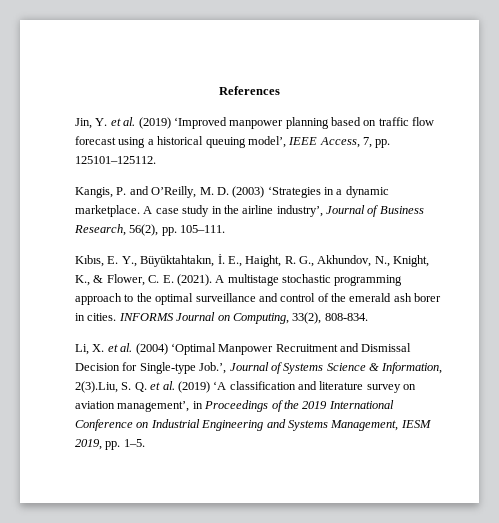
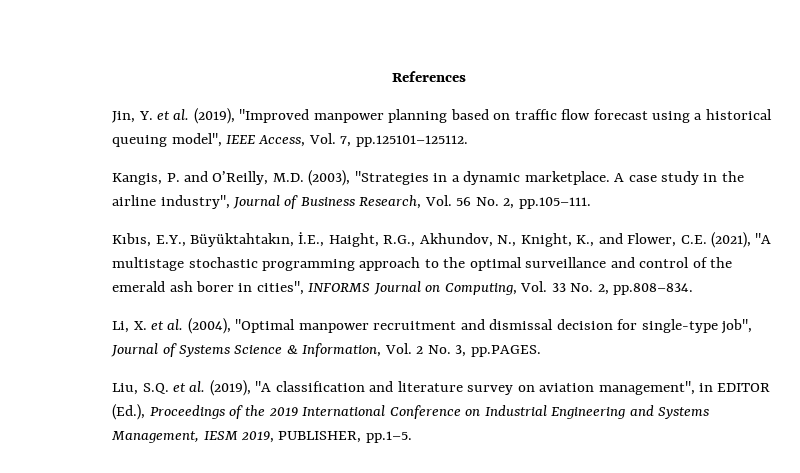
- Jin, Y. et al. (2019) ‘Improved manpower planning based on traffic flow forecast using a historical queuing model’, IEEE Access, 7, pp. 125101–125112.
+ Jin, Y. et al. (2019), "Improved manpower planning based on traffic flow forecast using a historical queuing model", IEEE Access, Vol. 7, pp.125101–125112.
- Kangis, P. and O’Reilly, M. D. (2003) ‘Strategies in a dynamic marketplace.
+ Kangis, P. and O’Reilly, M.D. (2003), "Strategies in a dynamic marketplace.
- A case study in the airline industry’, Journal of Business Research, 56(2), pp. 105–111.
- Kıbıs, E. Y., Büyüktahtakın, İ. E., Haight, R. G., Akhundov, N., Knight, K., & Flower, C. E. (2021). A multistage stochastic programming approach to the optimal surveillance and control of the emerald ash borer in cities. INFORMS Journal on Computing, 33(2), 808-834.
+ A case study in the airline industry", Journal of Business Research, Vol. 56 No. 2, pp.105–111.
+ Kıbıs, E.Y., Büyüktahtakın, İ.E., Haight, R.G., Akhundov, N., Knight, K., and Flower, C.E. (2021), "A multistage stochastic programming approach to the optimal surveillance and control of the emerald ash borer in cities", INFORMS Journal on Computing, Vol. 33 No. 2, pp.808–834.
- Li, X. et al. (2004) ‘Optimal Manpower Recruitment and Dismissal Decision for Single-type Job.’, Journal of Systems Science & Information, 2(3).Liu, S. Q. et al. (2019) ‘A classification and literature survey on aviation management’, in Proceedings of the 2019 International Conference on Industrial Engineering and Systems Management, IESM 2019, pp. 1–5.
+ Li, X. et al. (2004), "Optimal manpower recruitment and dismissal decision for single-type job", Journal of Systems Science & Information, Vol. 2 No. 3, pp.PAGES.
+ Liu, S.Q. et al. (2019), "A classification and literature survey on aviation management", in EDITOR (Ed.), Proceedings of the 2019 International Conference on Industrial Engineering and Systems Management, IESM 2019, PUBLISHER, pp.1–5.

